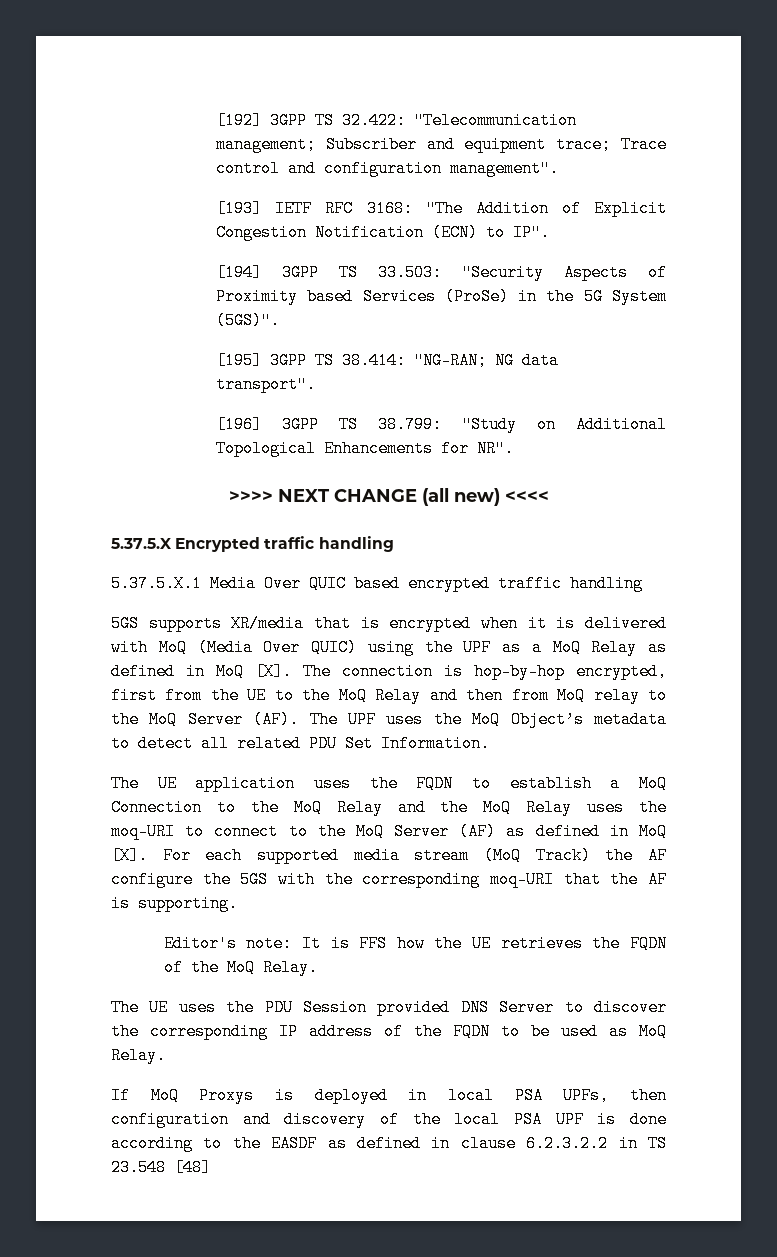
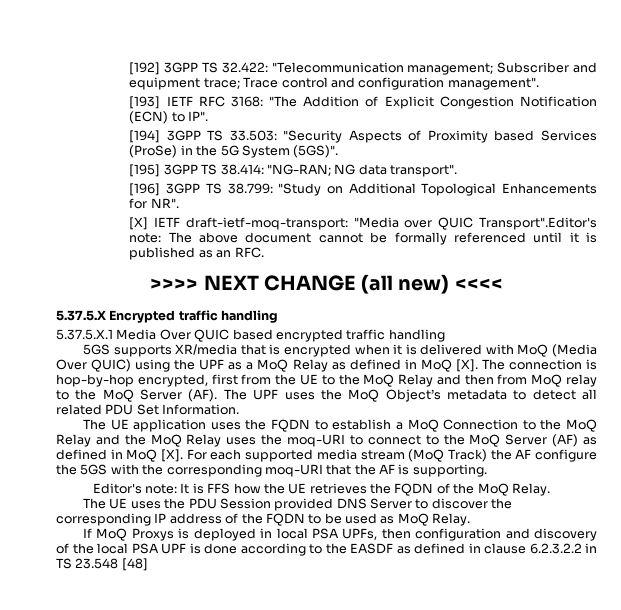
+ [X] IETF draft-ietf-moq-transport: "Media over QUIC Transport".Editor's note: The above document cannot be formally referenced until it is published as an RFC.

